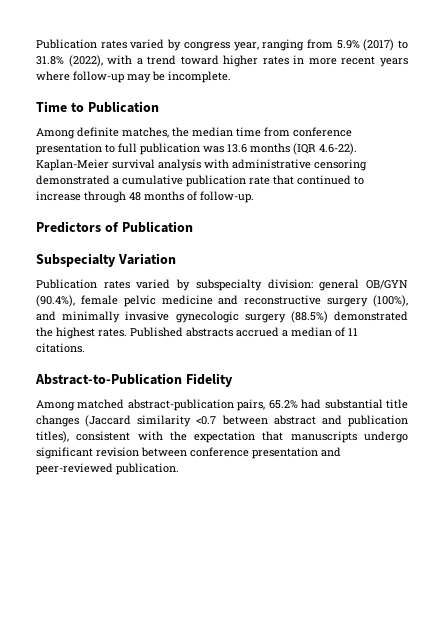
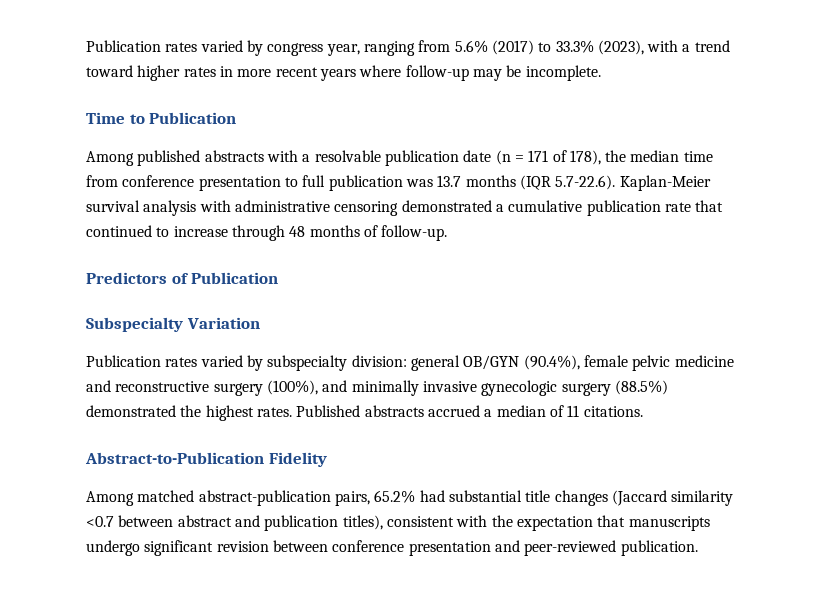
- Publication rates varied by congress year, ranging from 5.9% (2017) to 31.8% (2022), with a trend toward higher rates in more recent years where follow-up may be incomplete.
+ Publication rates varied by congress year, ranging from 5.6% (2017) to 33.3% (2023), with a trend toward higher rates in more recent years where follow-up may be incomplete.
- Among definite matches, the median time from conference presentation to full publication was 13.6 months (IQR 4.6-22). Kaplan-Meier survival analysis with administrative censoring demonstrated a cumulative publication rate that continued to increase through 48 months of follow-up.
+ Among published abstracts with a resolvable publication date (n = 171 of 178), the median time from conference presentation to full publication was 13.7 months (IQR 5.7-22.6). Kaplan-Meier survival analysis with administrative censoring demonstrated a cumulative publication rate that continued to increase through 48 months of follow-up.

